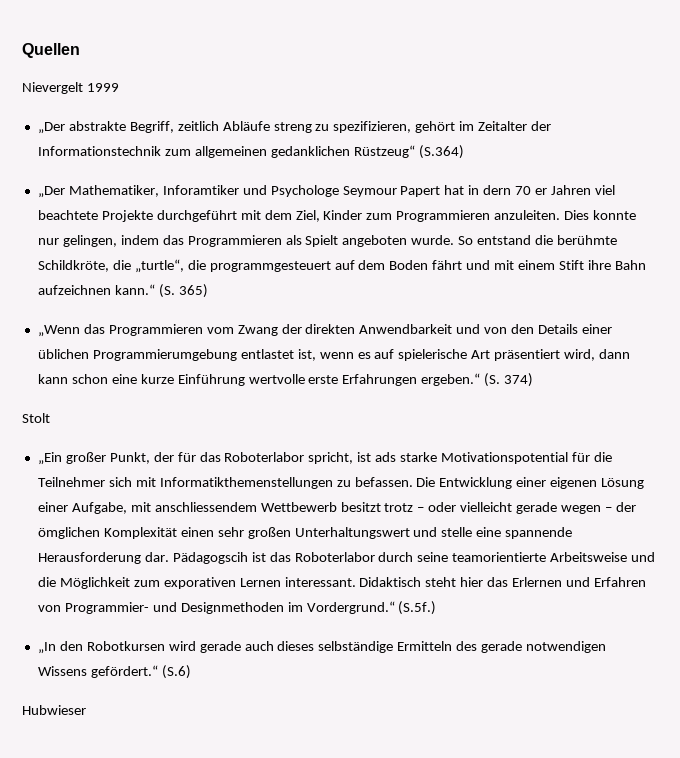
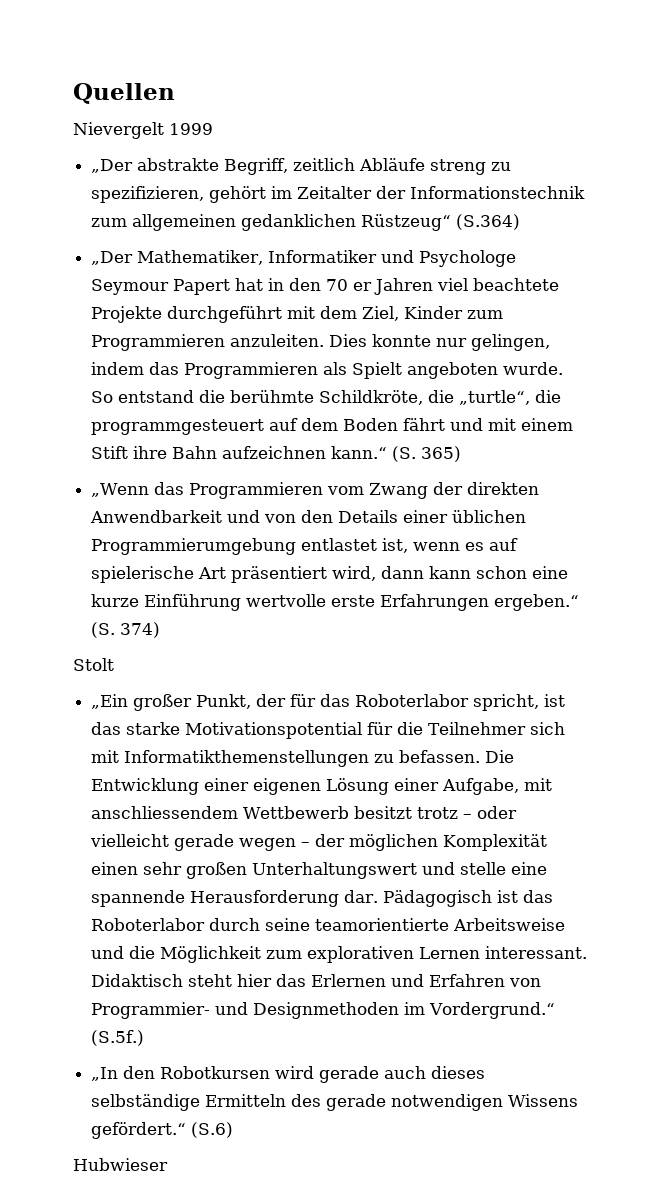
- „Der Mathematiker, Inforamtiker und Psychologe Seymour Papert hat in dern 70 er Jahren viel beachtete Projekte durchgeführt mit dem Ziel, Kinder zum Programmieren anzuleiten.
+ „Der Mathematiker, Informatiker und Psychologe Seymour Papert hat in den 70 er Jahren viel beachtete Projekte durchgeführt mit dem Ziel, Kinder zum Programmieren anzuleiten.
- „Ein großer Punkt, der für das Roboterlabor spricht, ist ads starke Motivationspotential für die Teilnehmer sich mit Informatikthemenstellungen zu befassen.
+ „Ein großer Punkt, der für das Roboterlabor spricht, ist das starke Motivationspotential für die Teilnehmer sich mit Informatikthemenstellungen zu befassen.
- Die Entwicklung einer eigenen Lösung einer Aufgabe, mit anschliessendem Wettbewerb besitzt trotz – oder vielleicht gerade wegen – der ömglichen Komplexität einen sehr großen Unterhaltungswert und stelle eine spannende Herausforderung dar.
+ Die Entwicklung einer eigenen Lösung einer Aufgabe, mit anschliessendem Wettbewerb besitzt trotz – oder vielleicht gerade wegen – der möglichen Komplexität einen sehr großen Unterhaltungswert und stelle eine spannende Herausforderung dar.
- Pädagogscih ist das Roboterlabor durch seine teamorientierte Arbeitsweise und die Möglichkeit zum exporativen Lernen interessant.
+ Pädagogisch ist das Roboterlabor durch seine teamorientierte Arbeitsweise und die Möglichkeit zum explorativen Lernen interessant.

